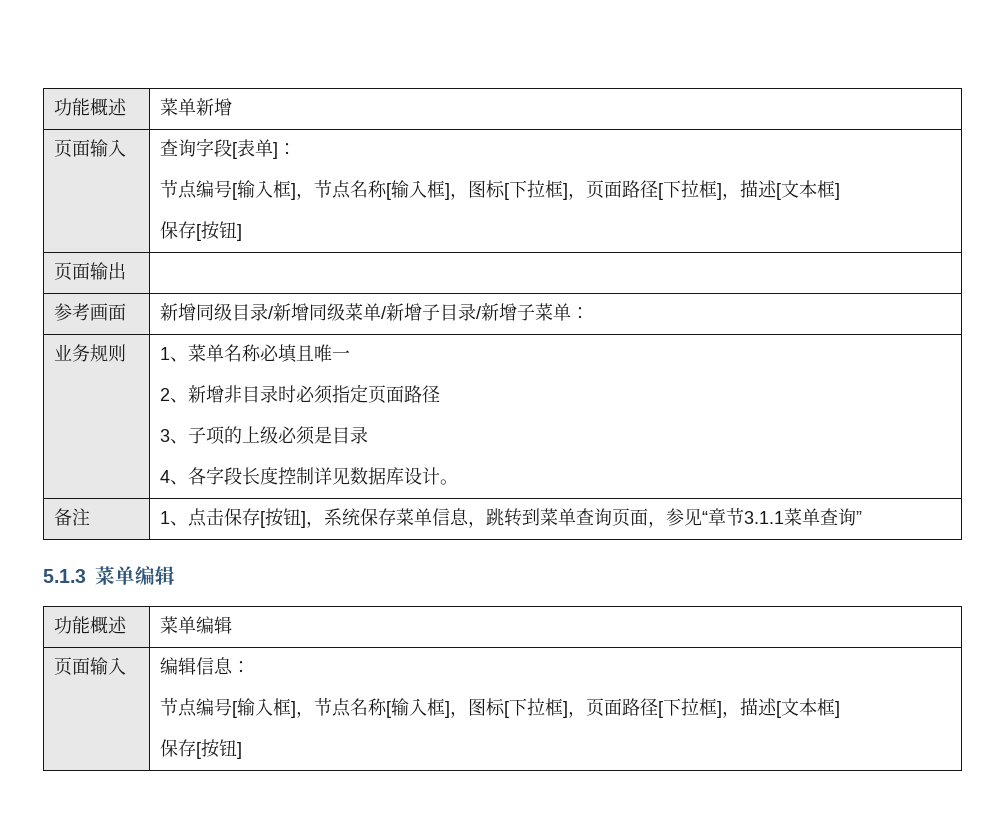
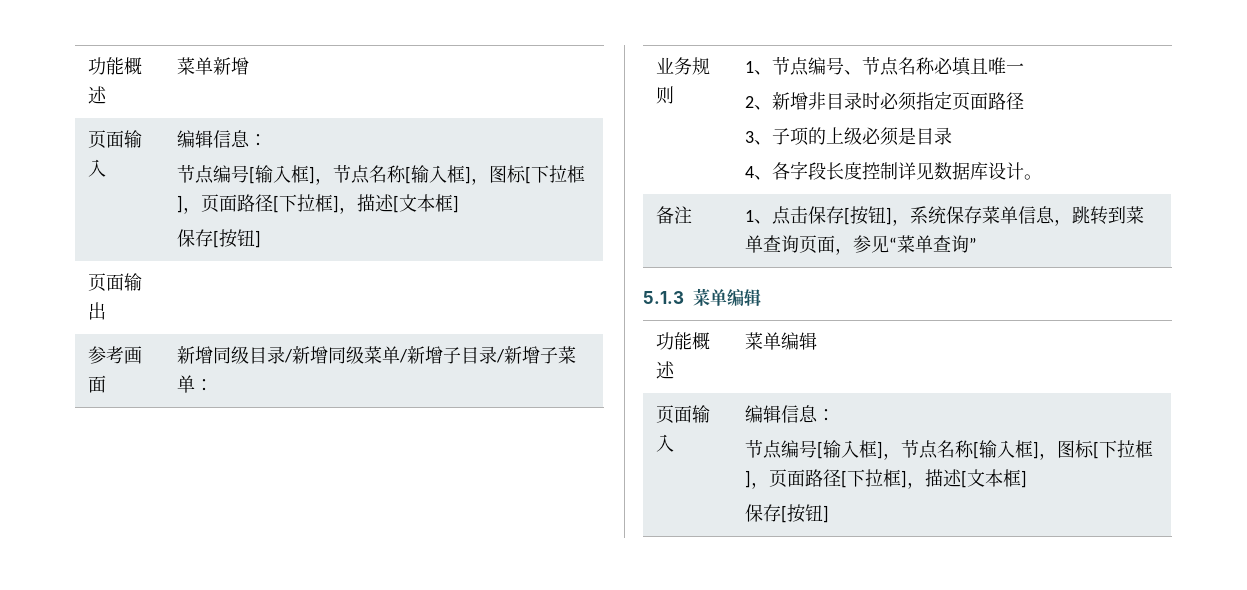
  功能概述 | 菜单新增
- 页面输入 | 查询字段[表单]：
+ 页面输入 | 编辑信息：
- 业务规则 | 1、菜单名称必填且唯一
+ 业务规则 | 1、节点编号、节点名称必填且唯一
- 备注 | 1、点击保存[按钮]，系统保存菜单信息，跳转到菜单查询页面，参见“章节3.1.1菜单查询”
+ 备注 | 1、点击保存[按钮]，系统保存菜单信息，跳转到菜单查询页面，参见“菜单查询”

